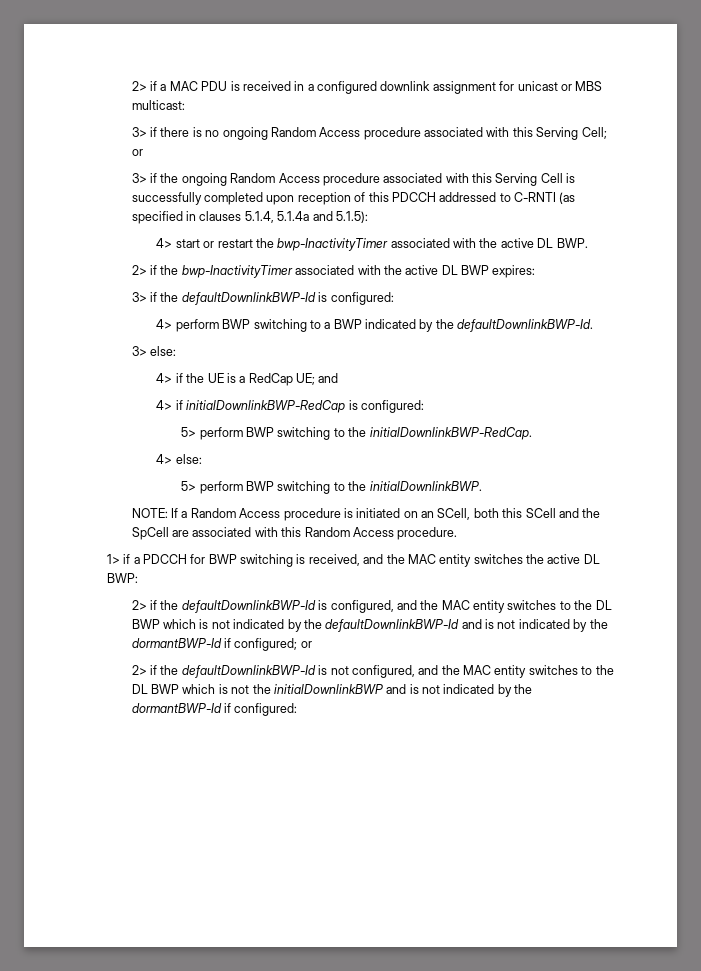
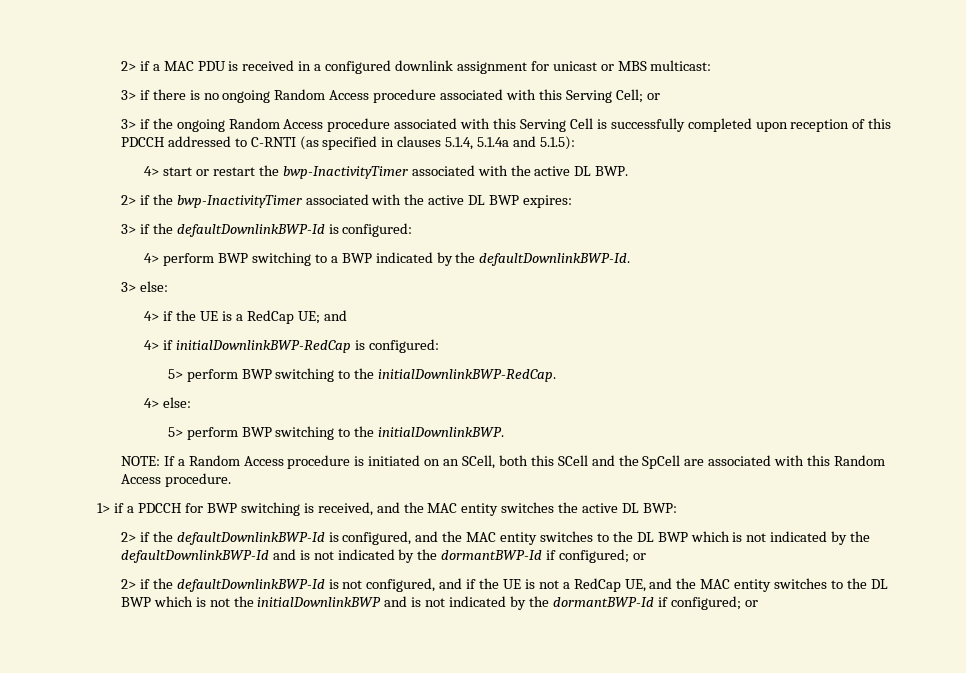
- 2> if the defaultDownlinkBWP-Id is not configured, and the MAC entity switches to the DL BWP which is not the initialDownlinkBWP and is not indicated by the dormantBWP-Id if configured:
+ 2> if the defaultDownlinkBWP-Id is not configured, and if the UE is not a RedCap UE, and the MAC entity switches to the DL BWP which is not the initialDownlinkBWP and is not indicated by the dormantBWP-Id if configured; or

